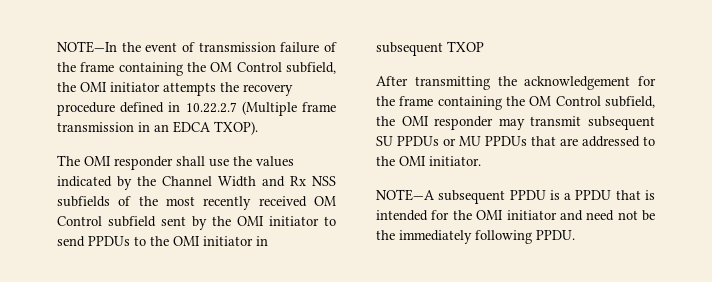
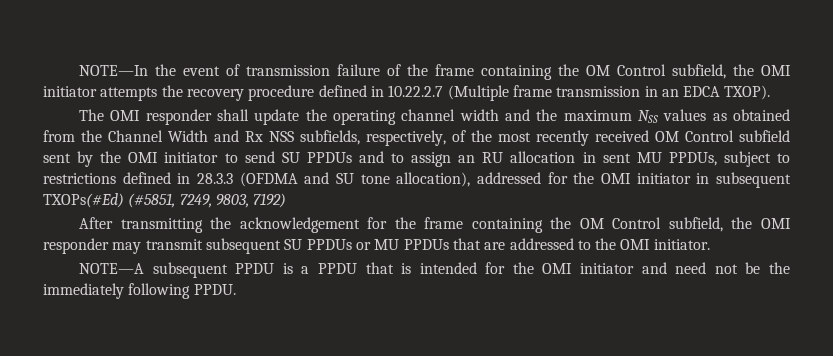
- The OMI responder shall use the values indicated by the Channel Width and Rx NSS subfields of the most recently received OM Control subfield sent by the OMI initiator to send PPDUs to the OMI initiator in subsequent TXOP
+ The OMI responder shall update the operating channel width and the maximum NSS values as obtained from the Channel Width and Rx NSS subfields, respectively, of the most recently received OM Control subfield sent by the OMI initiator to send SU PPDUs and to assign an RU allocation in sent MU PPDUs, subject to restrictions defined in 28.3.3 (OFDMA and SU tone allocation), addressed for the OMI initiator in subsequent TXOPs(#Ed) (#5851, 7249, 9803, 7192)

